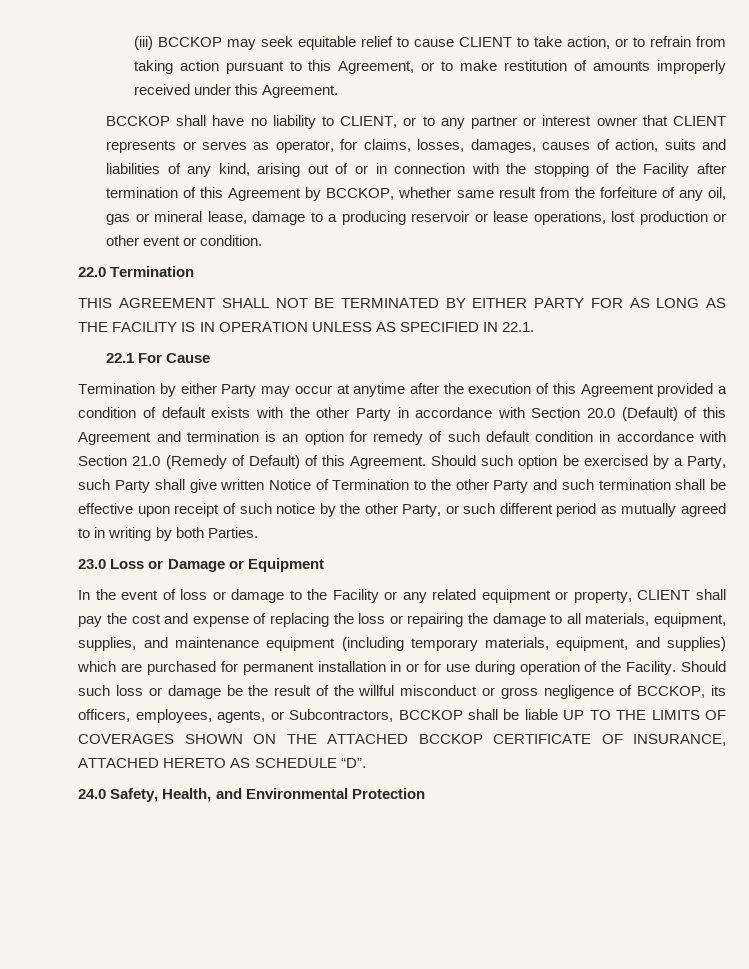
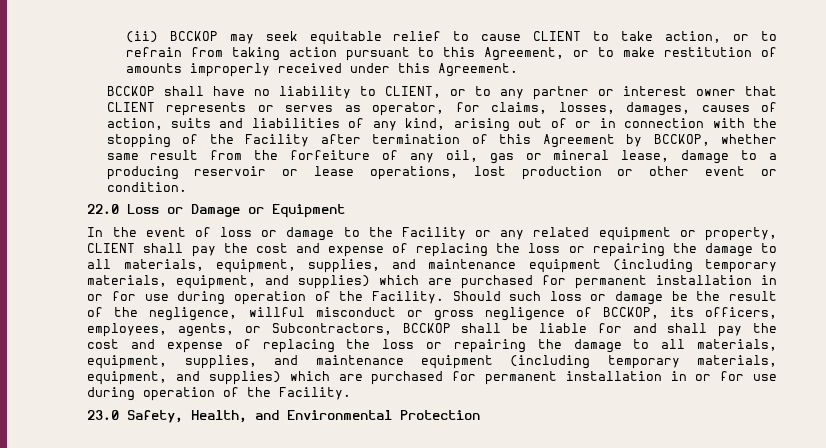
- (iii) BCCKOP may seek equitable relief to cause CLIENT to take action, or to refrain from taking action pursuant to this Agreement, or to make restitution of amounts improperly received under this Agreement.
+ (ii) BCCKOP may seek equitable relief to cause CLIENT to take action, or to refrain from taking action pursuant to this Agreement, or to make restitution of amounts improperly received under this Agreement.
- 22.0 Termination
- THIS AGREEMENT SHALL NOT BE TERMINATED BY EITHER PARTY FOR AS LONG AS THE FACILITY IS IN OPERATION UNLESS AS SPECIFIED IN 22.1.
- 22.1 For Cause
- Termination by either Party may occur at anytime after the execution of this Agreement provided a condition of default exists with the other Party in accordance with Section 20.0 (Default) of this Agreement and termination is an option for remedy of such default condition in accordance with Section 21.0 (Remedy of Default) of this Agreement. Should such option be exercised by a Party, such Party shall give written Notice of Termination to the other Party and such termination shall be effective upon receipt of such notice by the other Party, or such different period as mutually agreed to in writing by both Parties.
- 23.0 Loss or Damage or Equipment
+ 22.0 Loss or Damage or Equipment
- Should such loss or damage be the result of the willful misconduct or gross negligence of BCCKOP, its officers, employees, agents, or Subcontractors, BCCKOP shall be liable UP TO THE LIMITS OF COVERAGES SHOWN ON THE ATTACHED BCCKOP CERTIFICATE OF INSURANCE, ATTACHED HERETO AS SCHEDULE “D”.
- 24.0 Safety, Health, and Environmental Protection
+ Should such loss or damage be the result of the negligence, willful misconduct or gross negligence of BCCKOP, its officers, employees, agents, or Subcontractors, BCCKOP shall be liable for and shall pay the cost and expense of replacing the loss or repairing the damage to all materials, equipment, supplies, and maintenance equipment (including temporary materials, equipment, and supplies) which are purchased for permanent installation in or for use during operation of the Facility.
+ 23.0 Safety, Health, and Environmental Protection

